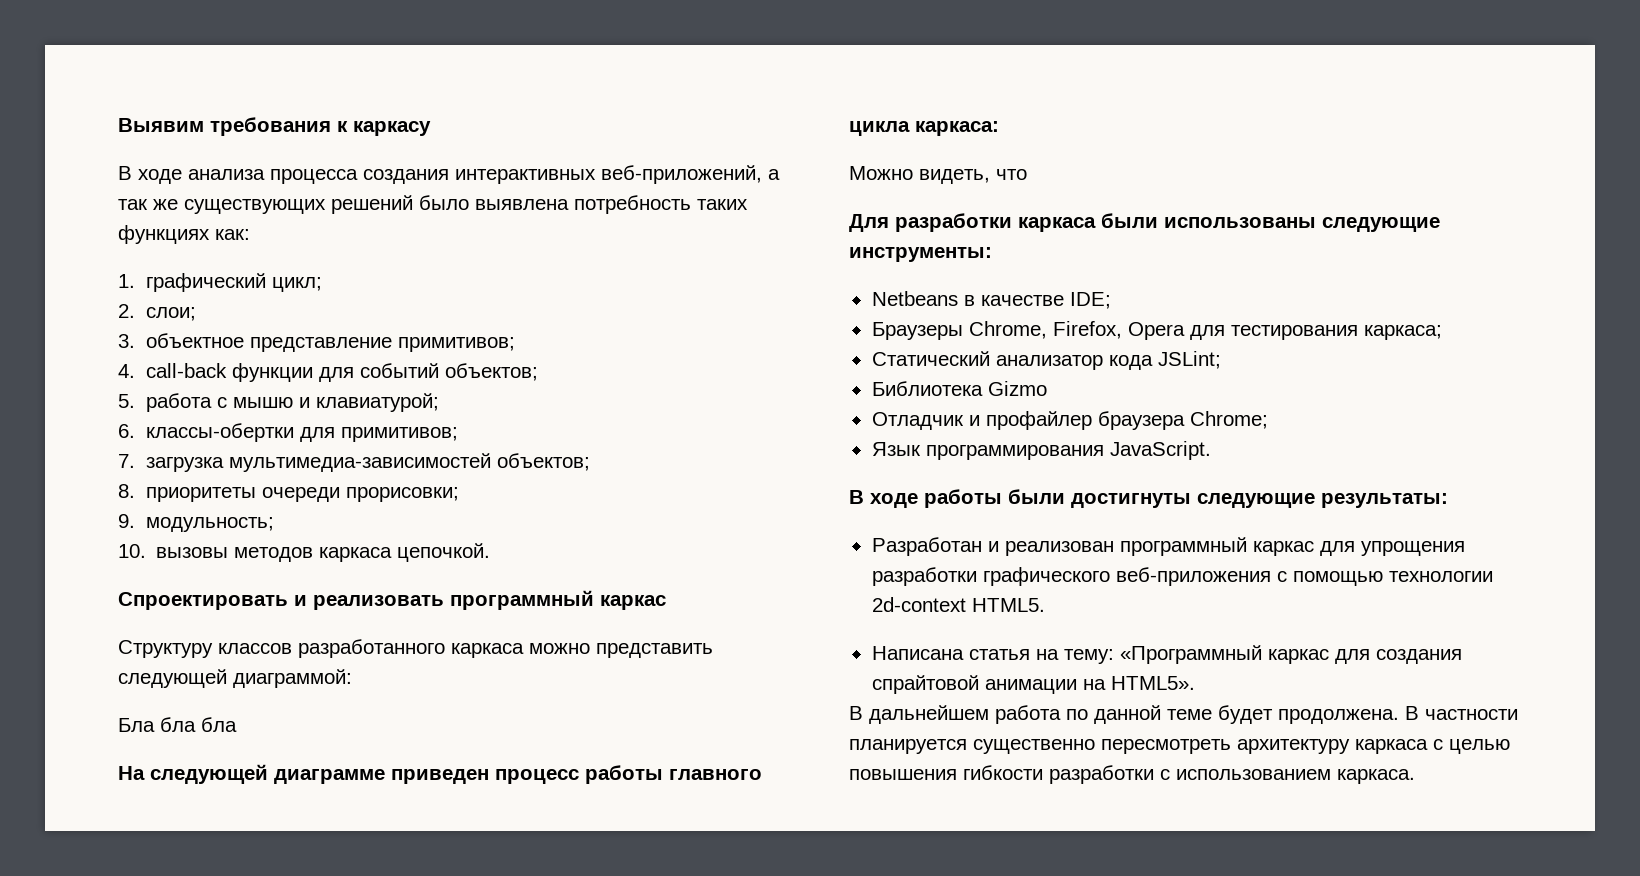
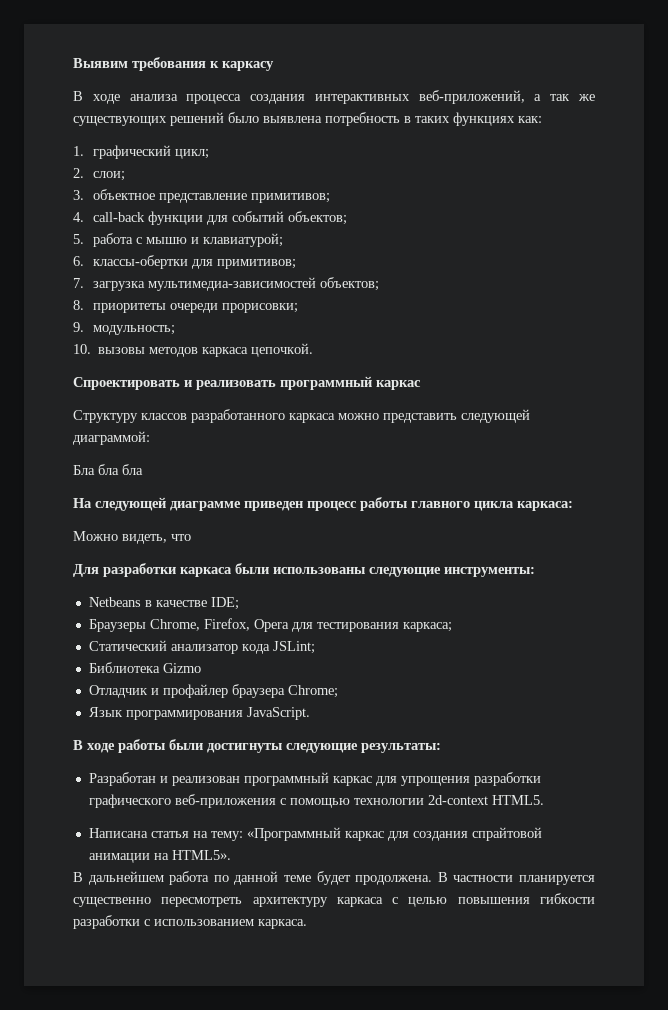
- В ходе анализа процесса создания интерактивных веб-приложений, а так же существующих решений было выявлена потребность таких функциях как:
+ В ходе анализа процесса создания интерактивных веб-приложений, а так же существующих решений было выявлена потребность в таких функциях как:

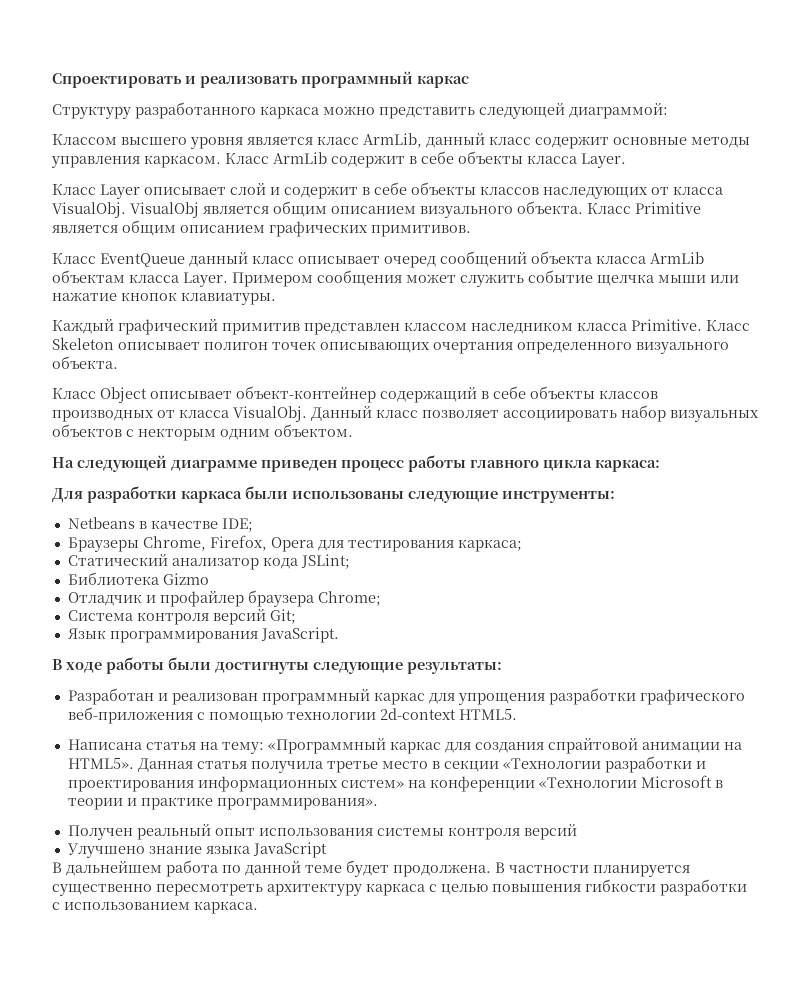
- Выявим требования к каркасу
- В ходе анализа процесса создания интерактивных веб-приложений, а так же существующих решений было выявлена потребность в таких функциях как:
- 1. графический цикл;
- 2. слои;
- 3. объектное представление примитивов;
- 4. call-back функции для событий объектов;
- 5. работа с мышю и клавиатурой;
- 6. классы-обертки для примитивов;
- 7. загрузка мультимедиа-зависимостей объектов;
- 8. приоритеты очереди прорисовки;
- 9. модульность;
- 10. вызовы методов каркаса цепочкой.
- Структуру классов разработанного каркаса можно представить следующей диаграммой:
+ Структуру разработанного каркаса можно представить следующей диаграммой:
- Бла бла бла
+ Классом высшего уровня является класс ArmLib, данный класс содержит основные методы управления каркасом. Класс ArmLib содержит в себе объекты класса Layer.
+ Класс Layer описывает слой и содержит в себе объекты классов наследующих от класса VisualObj. VisualObj является общим описанием визуального объекта. Класс Primitive является общим описанием графических примитивов.
+ Класс EventQueue данный класс описывает очеред сообщений объекта класса ArmLib объектам класса Layer. Примером сообщения может служить событие щелчка мыши или нажатие кнопок клавиатуры.
+ Каждый графический примитив представлен классом наследником класса Primitive. Класс Skeleton описывает полигон точек описывающих очертания определенного визуального объекта.
+ Класс Object описывает объект-контейнер содержащий в себе объекты классов производных от класса VisualObj. Данный класс позволяет ассоциировать набор визуальных объектов с некторым одним объектом.
- Можно видеть, что
+ Система контроля версий Git;
+ Данная статья получила третье место в секции «Технологии разработки и проектирования информационных систем» на конференции «Технологии Microsoft в теории и практике программирования».
+ Получен реальный опыт использования системы контроля версий
+ Улучшено знание языка JavaScript

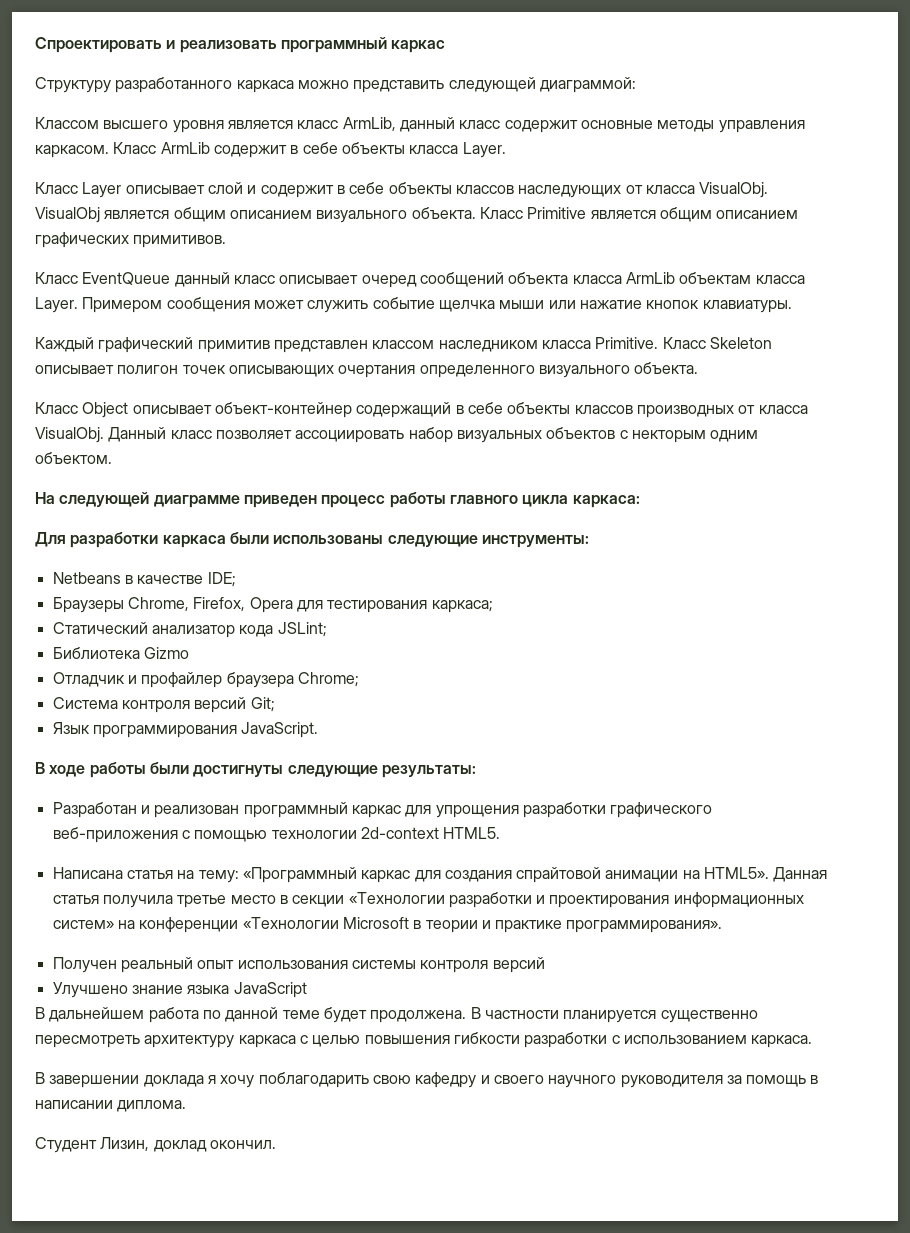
+ В завершении доклада я хочу поблагодарить свою кафедру и своего научного руководителя за помощь в написании диплома.
+ Студент Лизин, доклад окончил.

